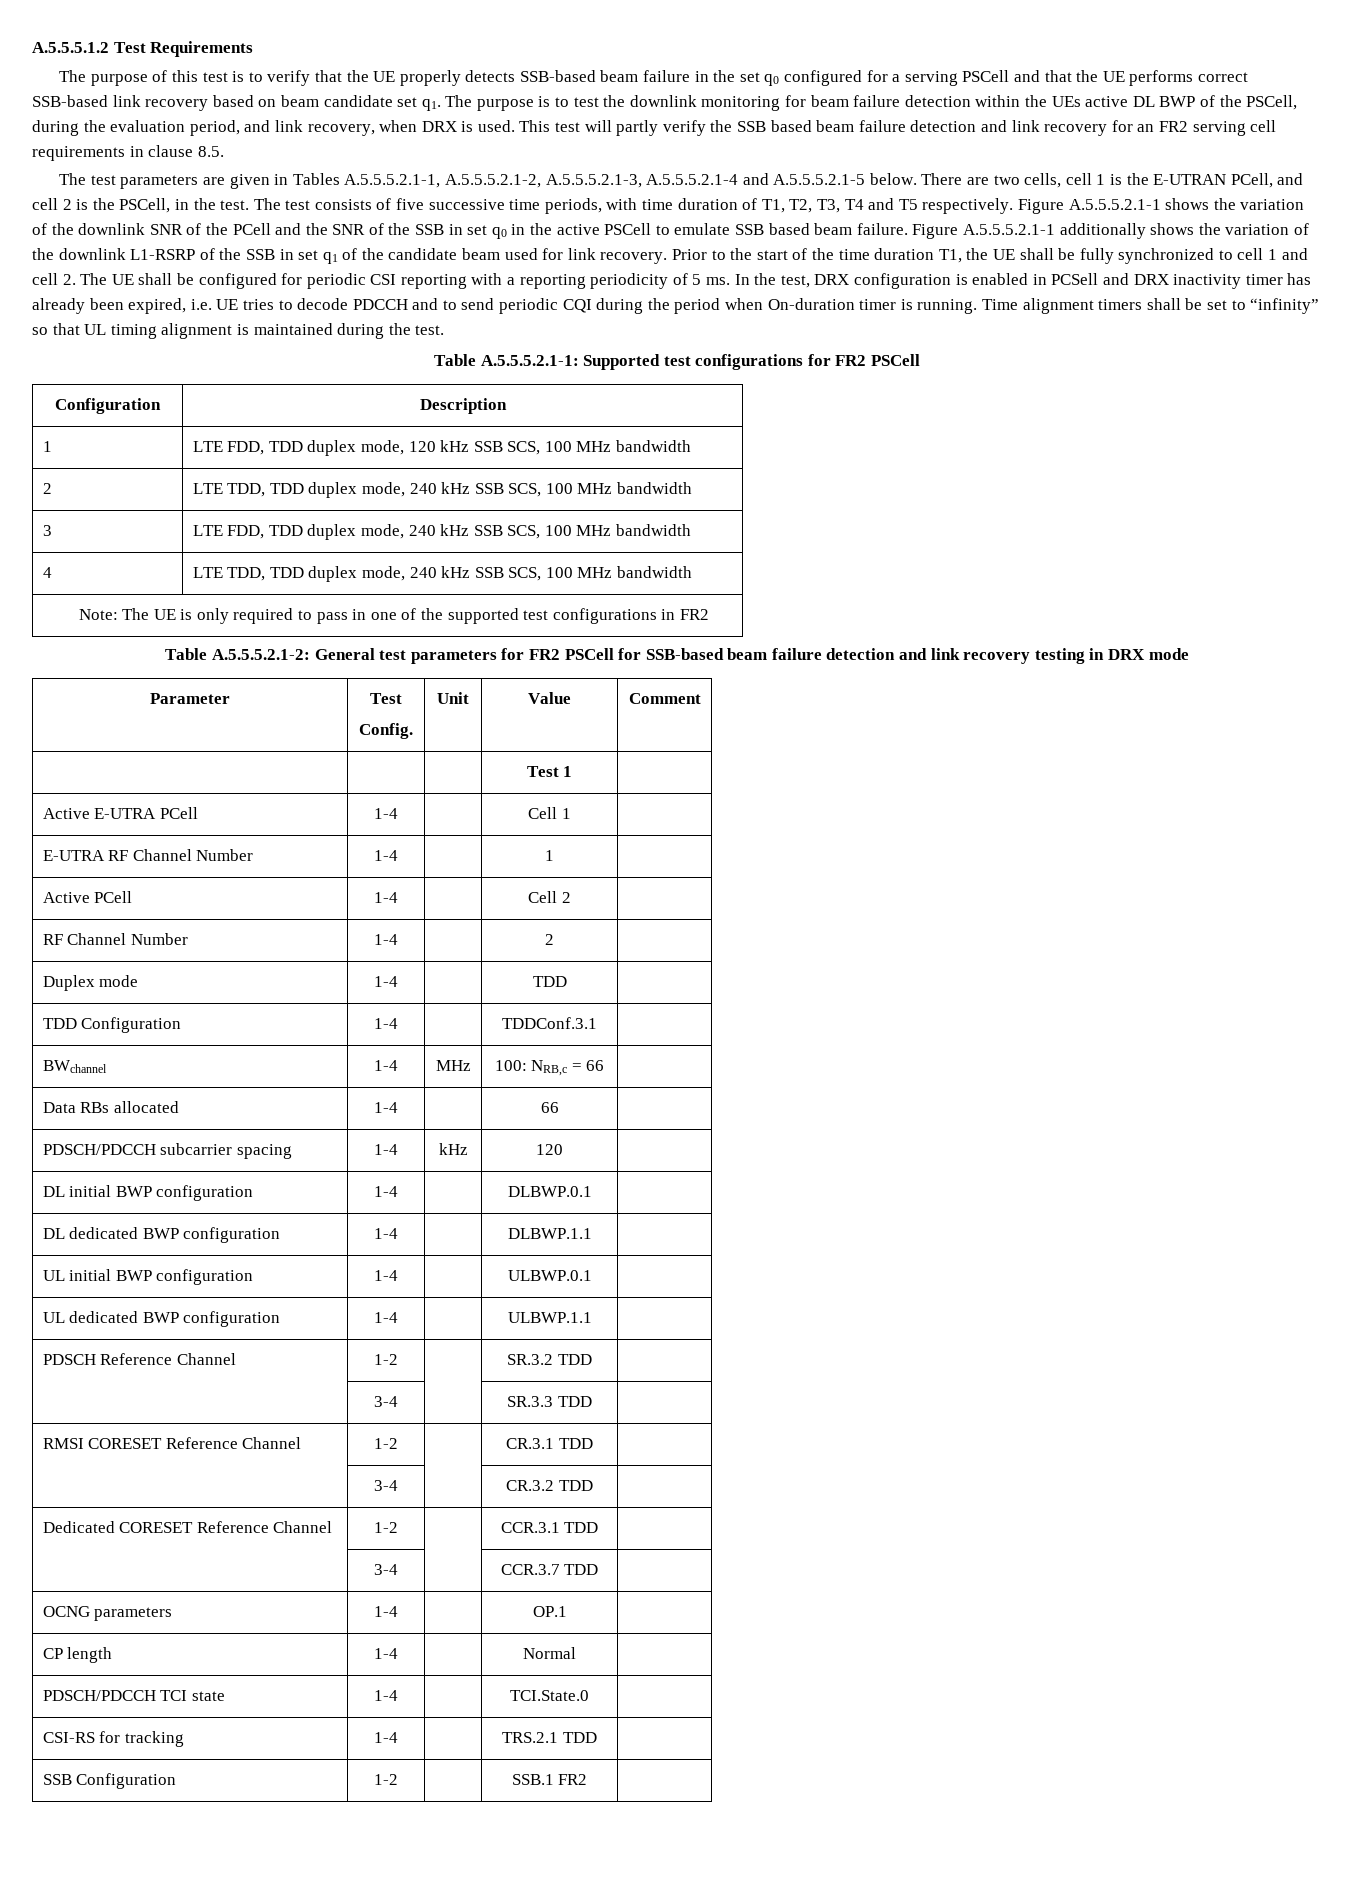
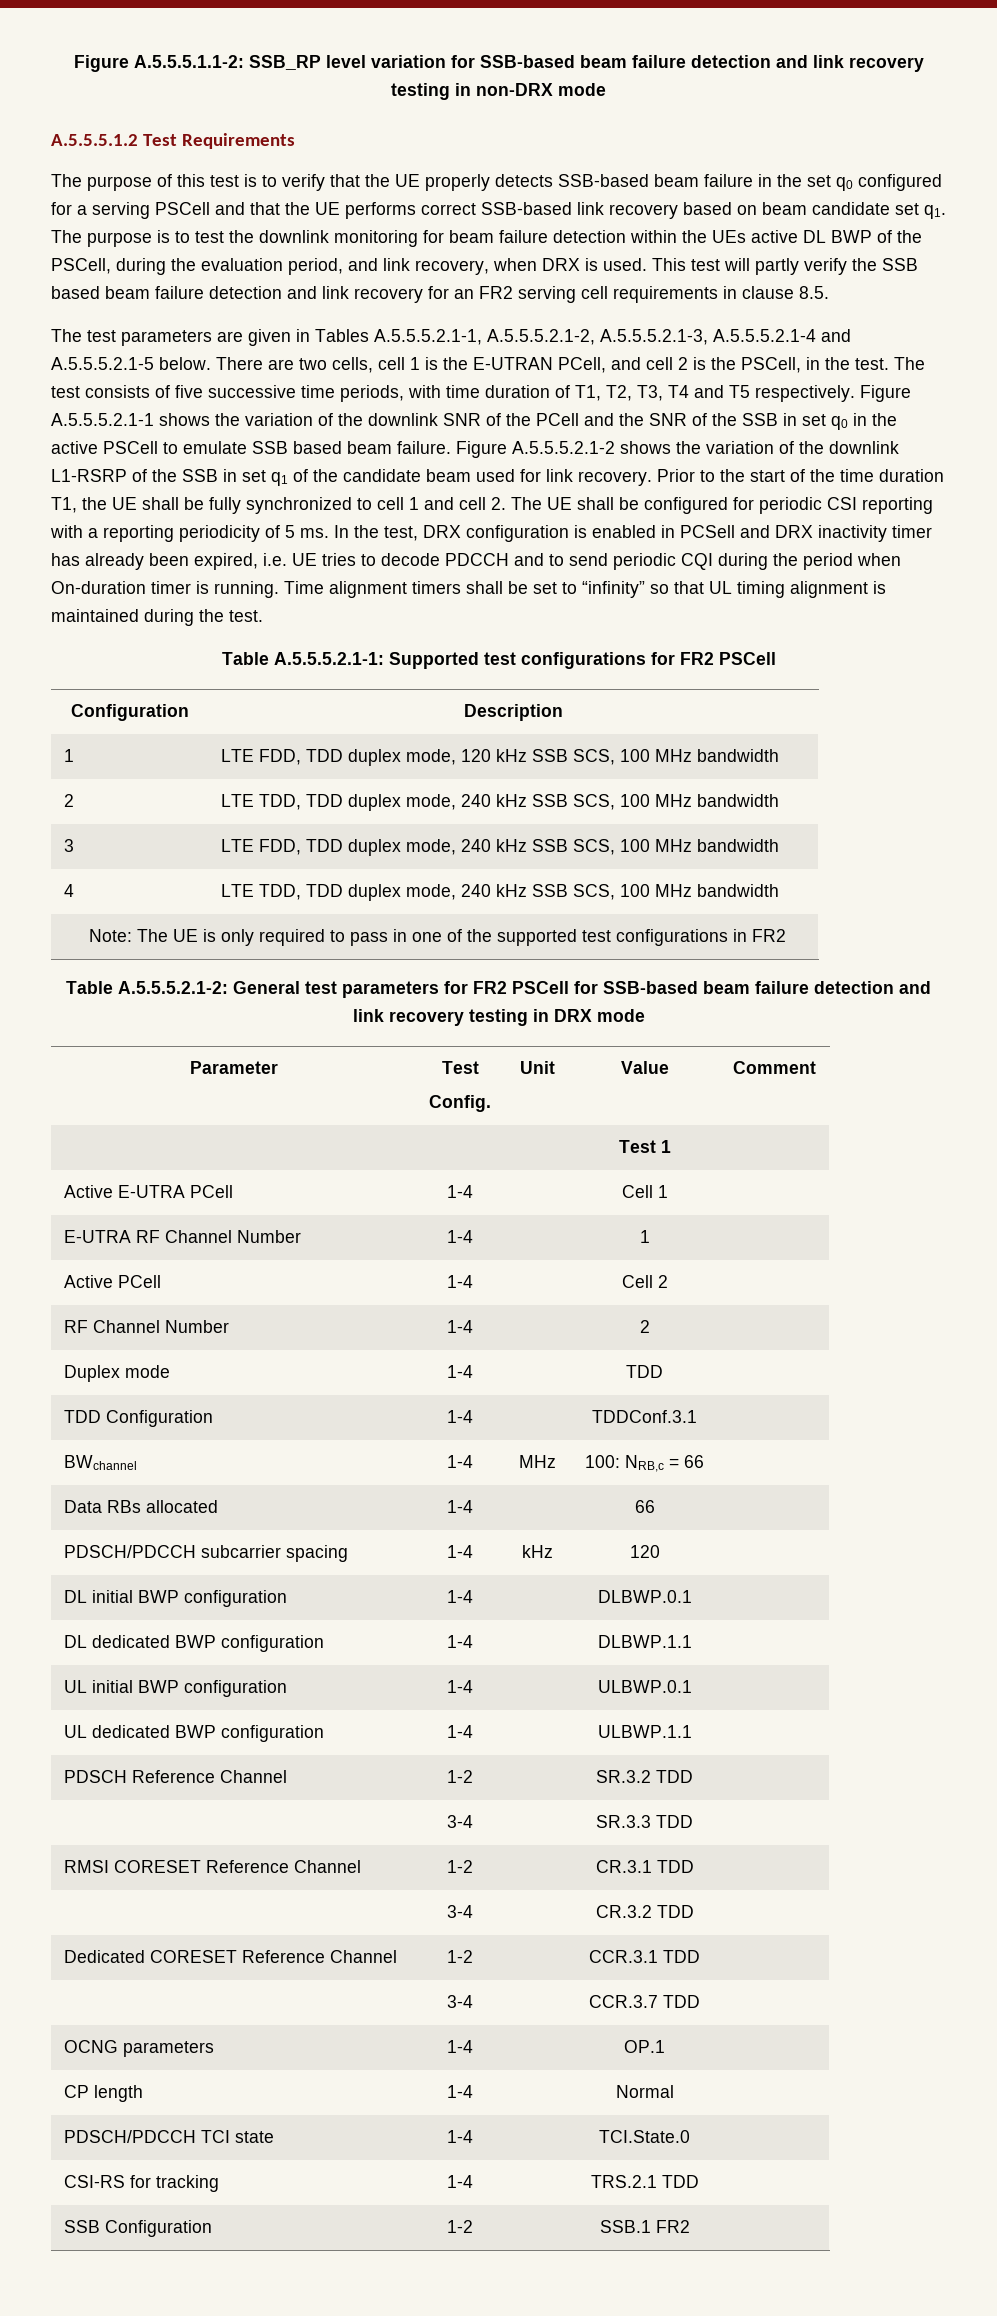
+ Figure A.5.5.5.1.1-2: SSB_RP level variation for SSB-based beam failure detection and link recovery testing in non-DRX mode
- Figure A.5.5.5.2.1-1 additionally shows the variation of the downlink L1-RSRP of the SSB in set q1 of the candidate beam used for link recovery.
+ Figure A.5.5.5.2.1-2 shows the variation of the downlink L1-RSRP of the SSB in set q1 of the candidate beam used for link recovery.

